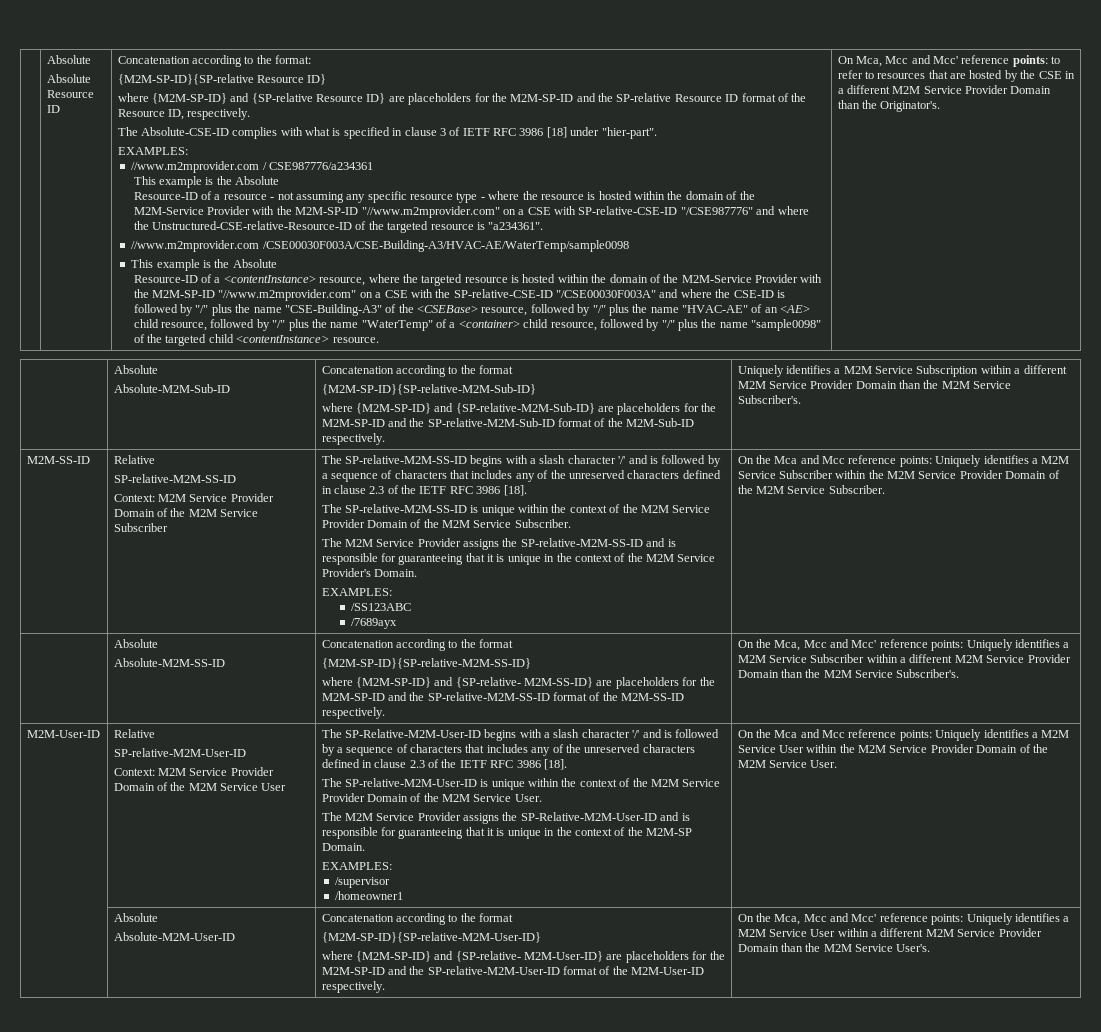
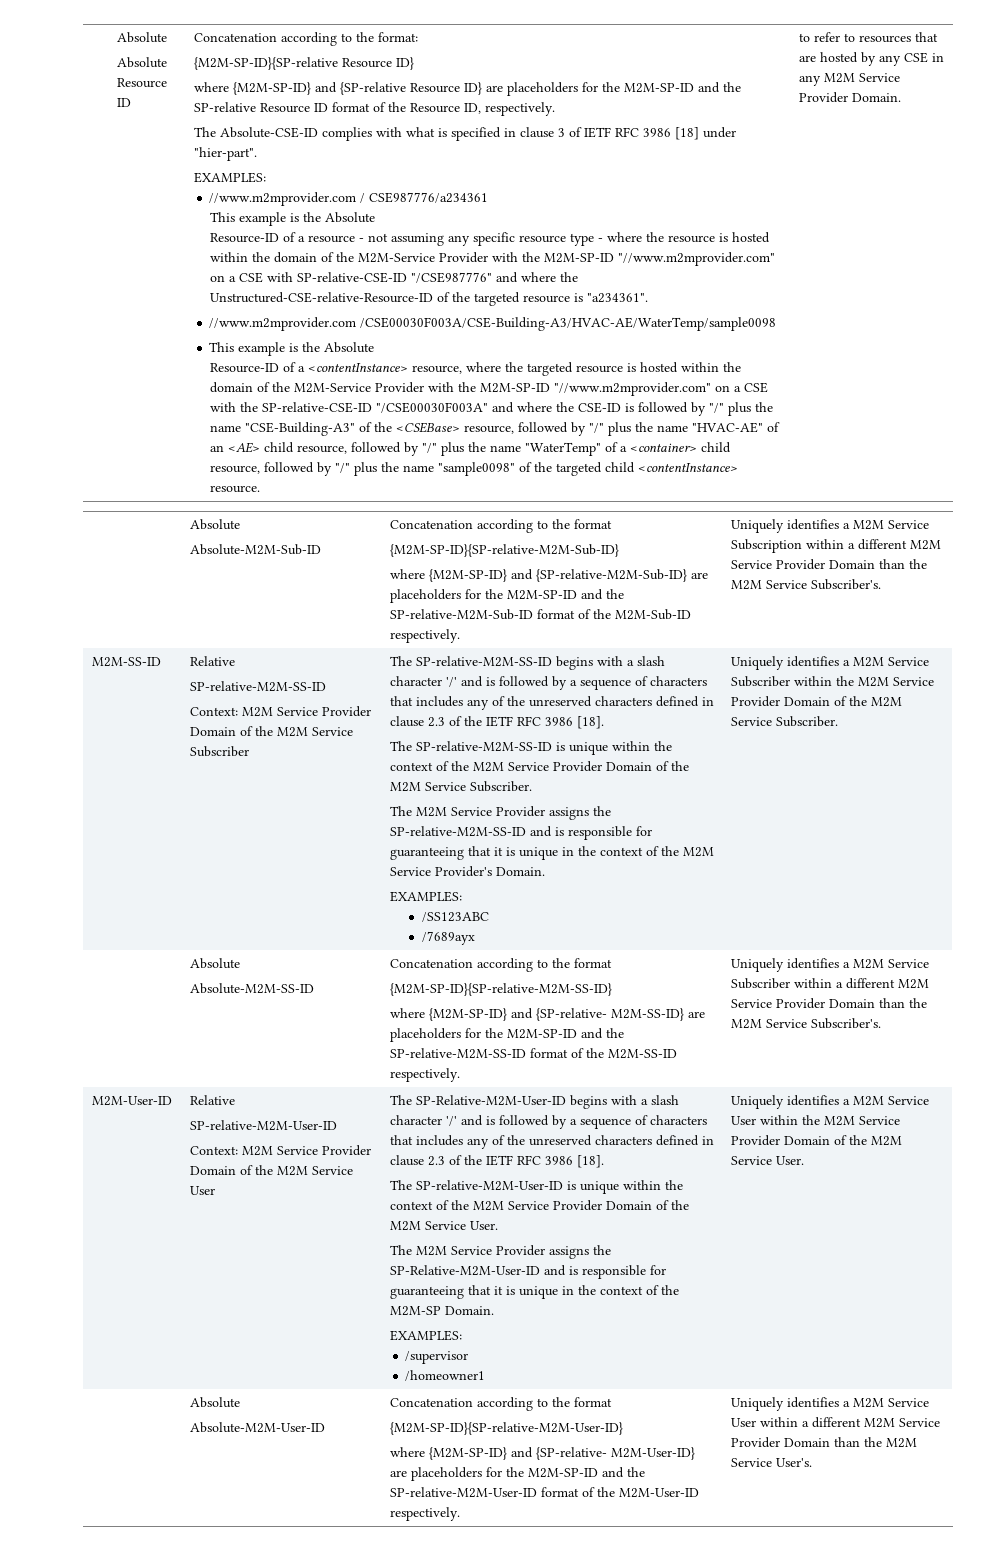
- On Mca, Mcc and Mcc' reference points: to refer to resources that are hosted by the CSE in a different M2M Service Provider Domain than the Originator's.
+ to refer to resources that are hosted by any CSE in any M2M Service Provider Domain.
- On the Mca and Mcc reference points: Uniquely identifies a M2M Service Subscriber within the M2M Service Provider Domain of the M2M Service Subscriber.
+ Uniquely identifies a M2M Service Subscriber within the M2M Service Provider Domain of the M2M Service Subscriber.
- On the Mca, Mcc and Mcc' reference points: Uniquely identifies a M2M Service Subscriber within a different M2M Service Provider Domain than the M2M Service Subscriber's.
+ Uniquely identifies a M2M Service Subscriber within a different M2M Service Provider Domain than the M2M Service Subscriber's.
- On the Mca and Mcc reference points: Uniquely identifies a M2M Service User within the M2M Service Provider Domain of the M2M Service User.
+ Uniquely identifies a M2M Service User within the M2M Service Provider Domain of the M2M Service User.
- On the Mca, Mcc and Mcc' reference points: Uniquely identifies a M2M Service User within a different M2M Service Provider Domain than the M2M Service User's.
+ Uniquely identifies a M2M Service User within a different M2M Service Provider Domain than the M2M Service User's.

